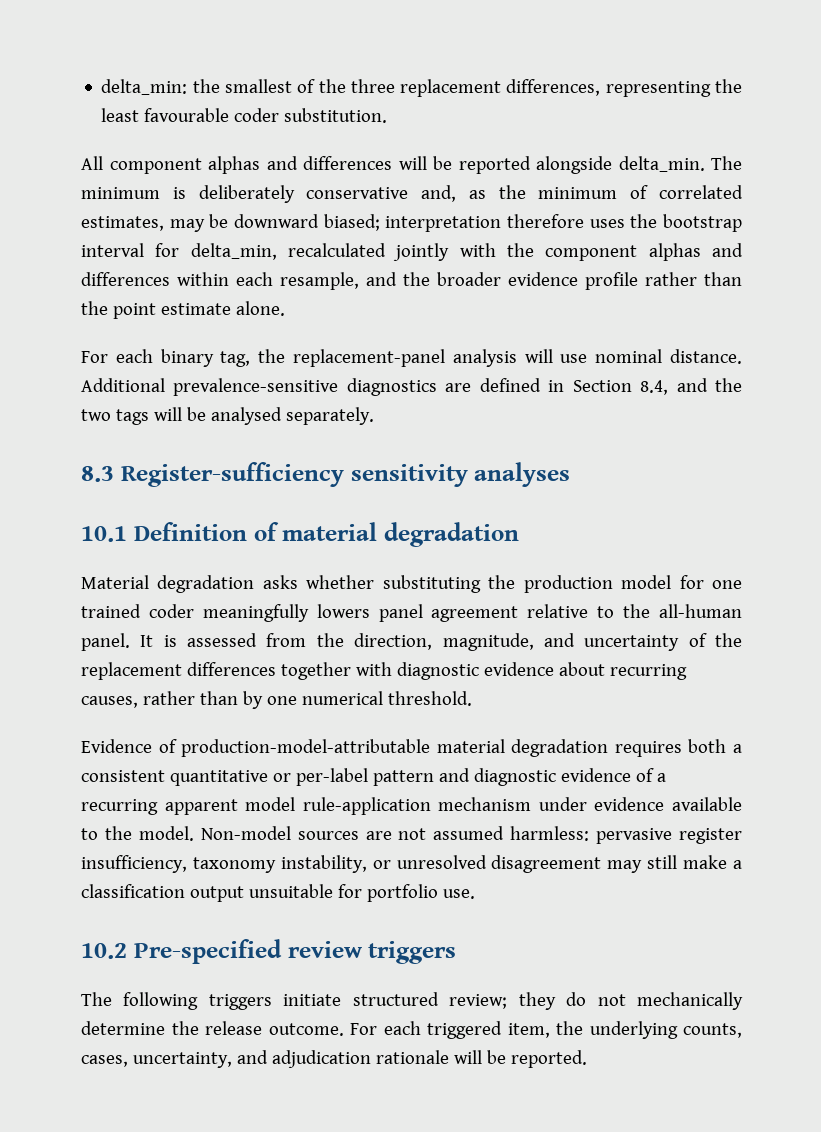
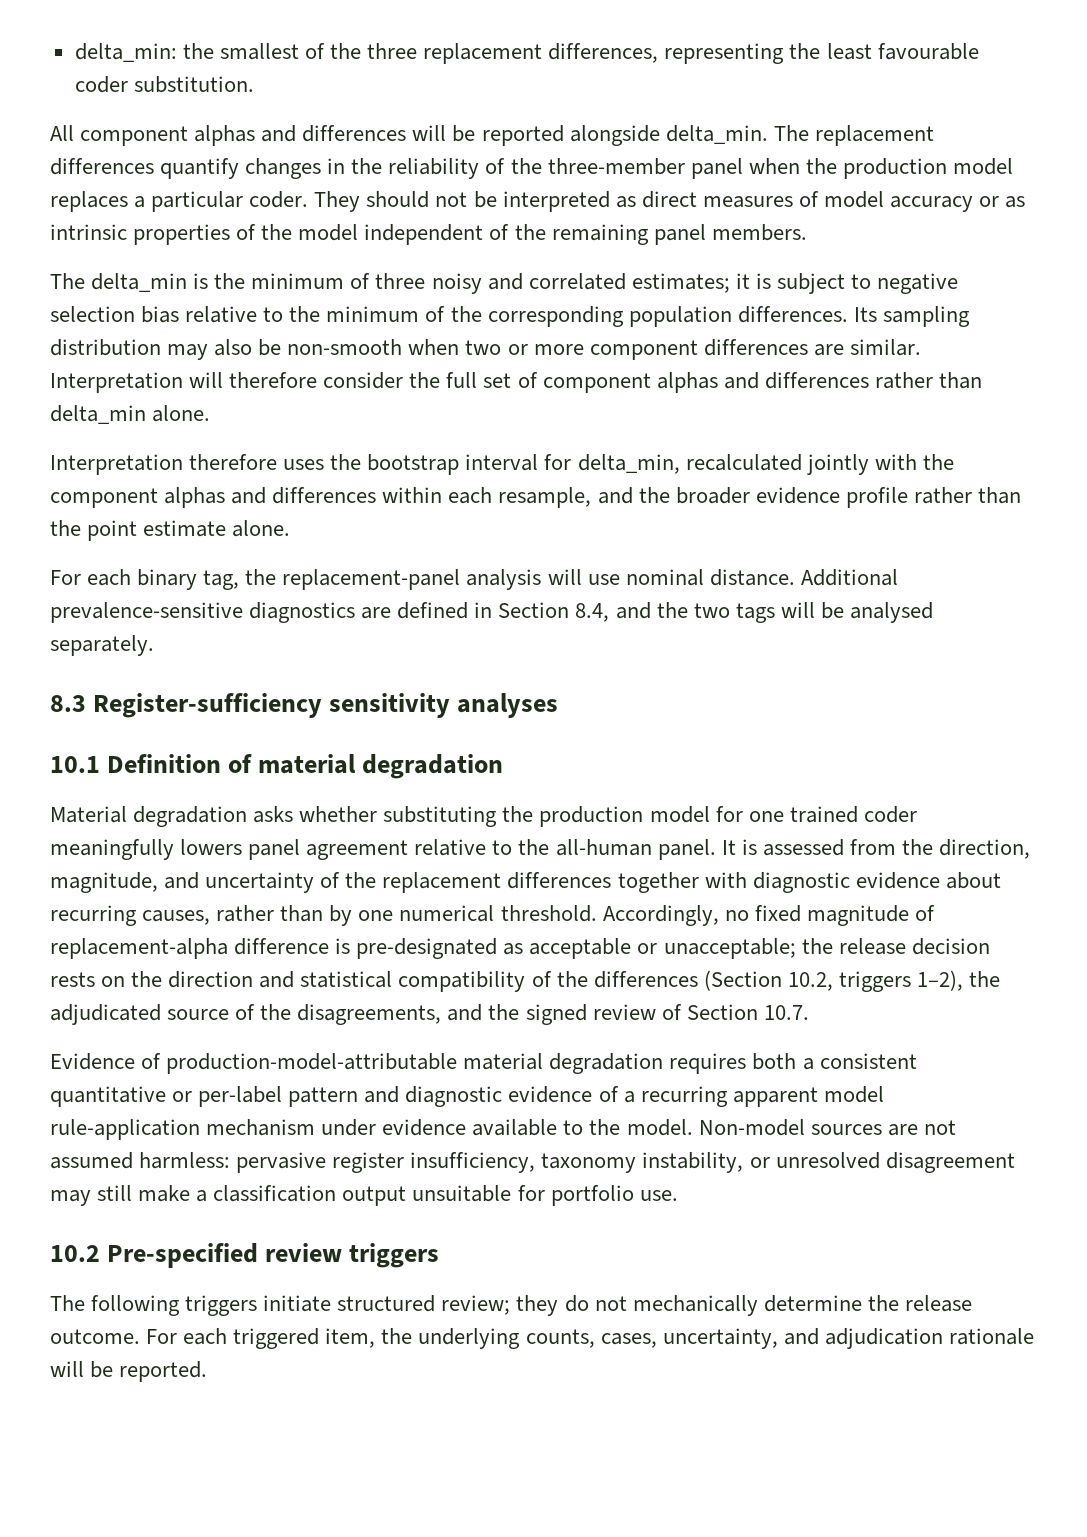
- The minimum is deliberately conservative and, as the minimum of correlated estimates, may be downward biased; interpretation therefore uses the bootstrap interval for delta_min, recalculated jointly with the component alphas and differences within each resample, and the broader evidence profile rather than the point estimate alone.
+ The replacement differences quantify changes in the reliability of the three-member panel when the production model replaces a particular coder. They should not be interpreted as direct measures of model accuracy or as intrinsic properties of the model independent of the remaining panel members.
+ The delta_min is the minimum of three noisy and correlated estimates; it is subject to negative selection bias relative to the minimum of the corresponding population differences. Its sampling distribution may also be non-smooth when two or more component differences are similar. Interpretation will therefore consider the full set of component alphas and differences rather than delta_min alone.
+ Interpretation therefore uses the bootstrap interval for delta_min, recalculated jointly with the component alphas and differences within each resample, and the broader evidence profile rather than the point estimate alone.
+ Accordingly, no fixed magnitude of replacement-alpha difference is pre-designated as acceptable or unacceptable; the release decision rests on the direction and statistical compatibility of the differences (Section 10.2, triggers 1–2), the adjudicated source of the disagreements, and the signed review of Section 10.7.

